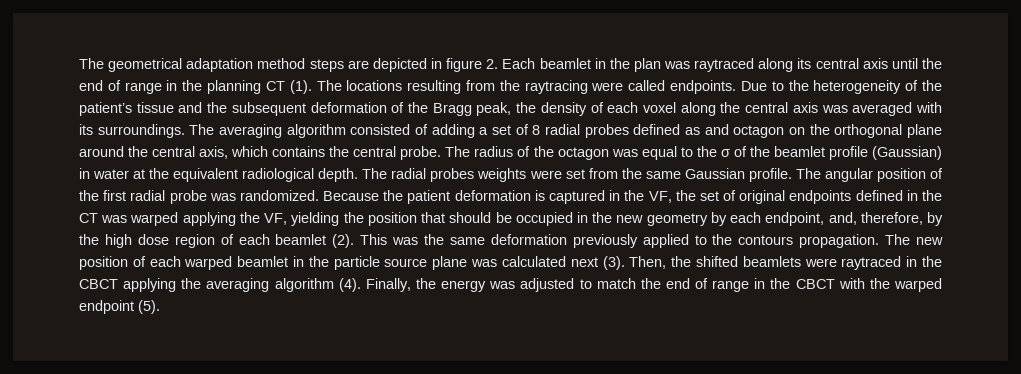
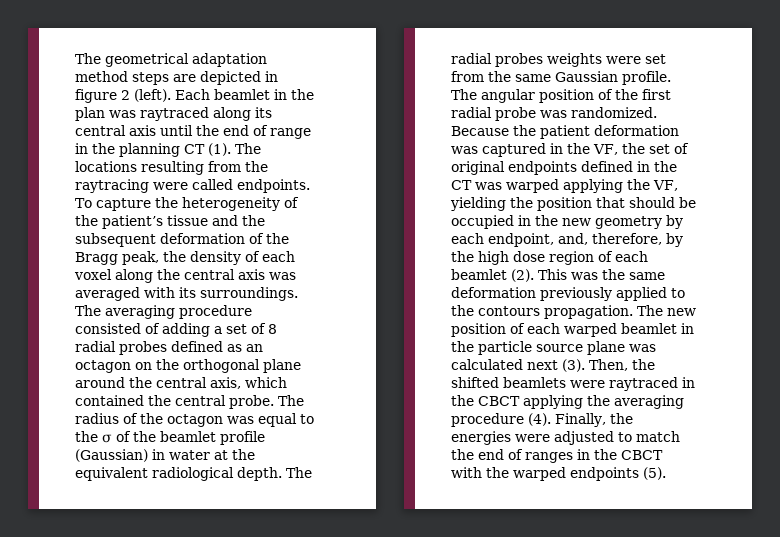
- The geometrical adaptation method steps are depicted in figure 2. Each beamlet in the plan was raytraced along its central axis until the end of range in the planning CT (1).
+ The geometrical adaptation method steps are depicted in figure 2 (left). Each beamlet in the plan was raytraced along its central axis until the end of range in the planning CT (1).
- Due to the heterogeneity of the patient’s tissue and the subsequent deformation of the Bragg peak, the density of each voxel along the central axis was averaged with its surroundings.
+ To capture the heterogeneity of the patient’s tissue and the subsequent deformation of the Bragg peak, the density of each voxel along the central axis was averaged with its surroundings.
- The averaging algorithm consisted of adding a set of 8 radial probes defined as and octagon on the orthogonal plane around the central axis, which contains the central probe.
+ The averaging procedure consisted of adding a set of 8 radial probes defined as an octagon on the orthogonal plane around the central axis, which contained the central probe.
- Because the patient deformation is captured in the VF, the set of original endpoints defined in the CT was warped applying the VF, yielding the position that should be occupied in the new geometry by each endpoint, and, therefore, by the high dose region of each beamlet (2).
+ Because the patient deformation was captured in the VF, the set of original endpoints defined in the CT was warped applying the VF, yielding the position that should be occupied in the new geometry by each endpoint, and, therefore, by the high dose region of each beamlet (2).
- Then, the shifted beamlets were raytraced in the CBCT applying the averaging algorithm (4).
+ Then, the shifted beamlets were raytraced in the CBCT applying the averaging procedure (4).
- Finally, the energy was adjusted to match the end of range in the CBCT with the warped endpoint (5).
+ Finally, the energies were adjusted to match the end of ranges in the CBCT with the warped endpoints (5).

